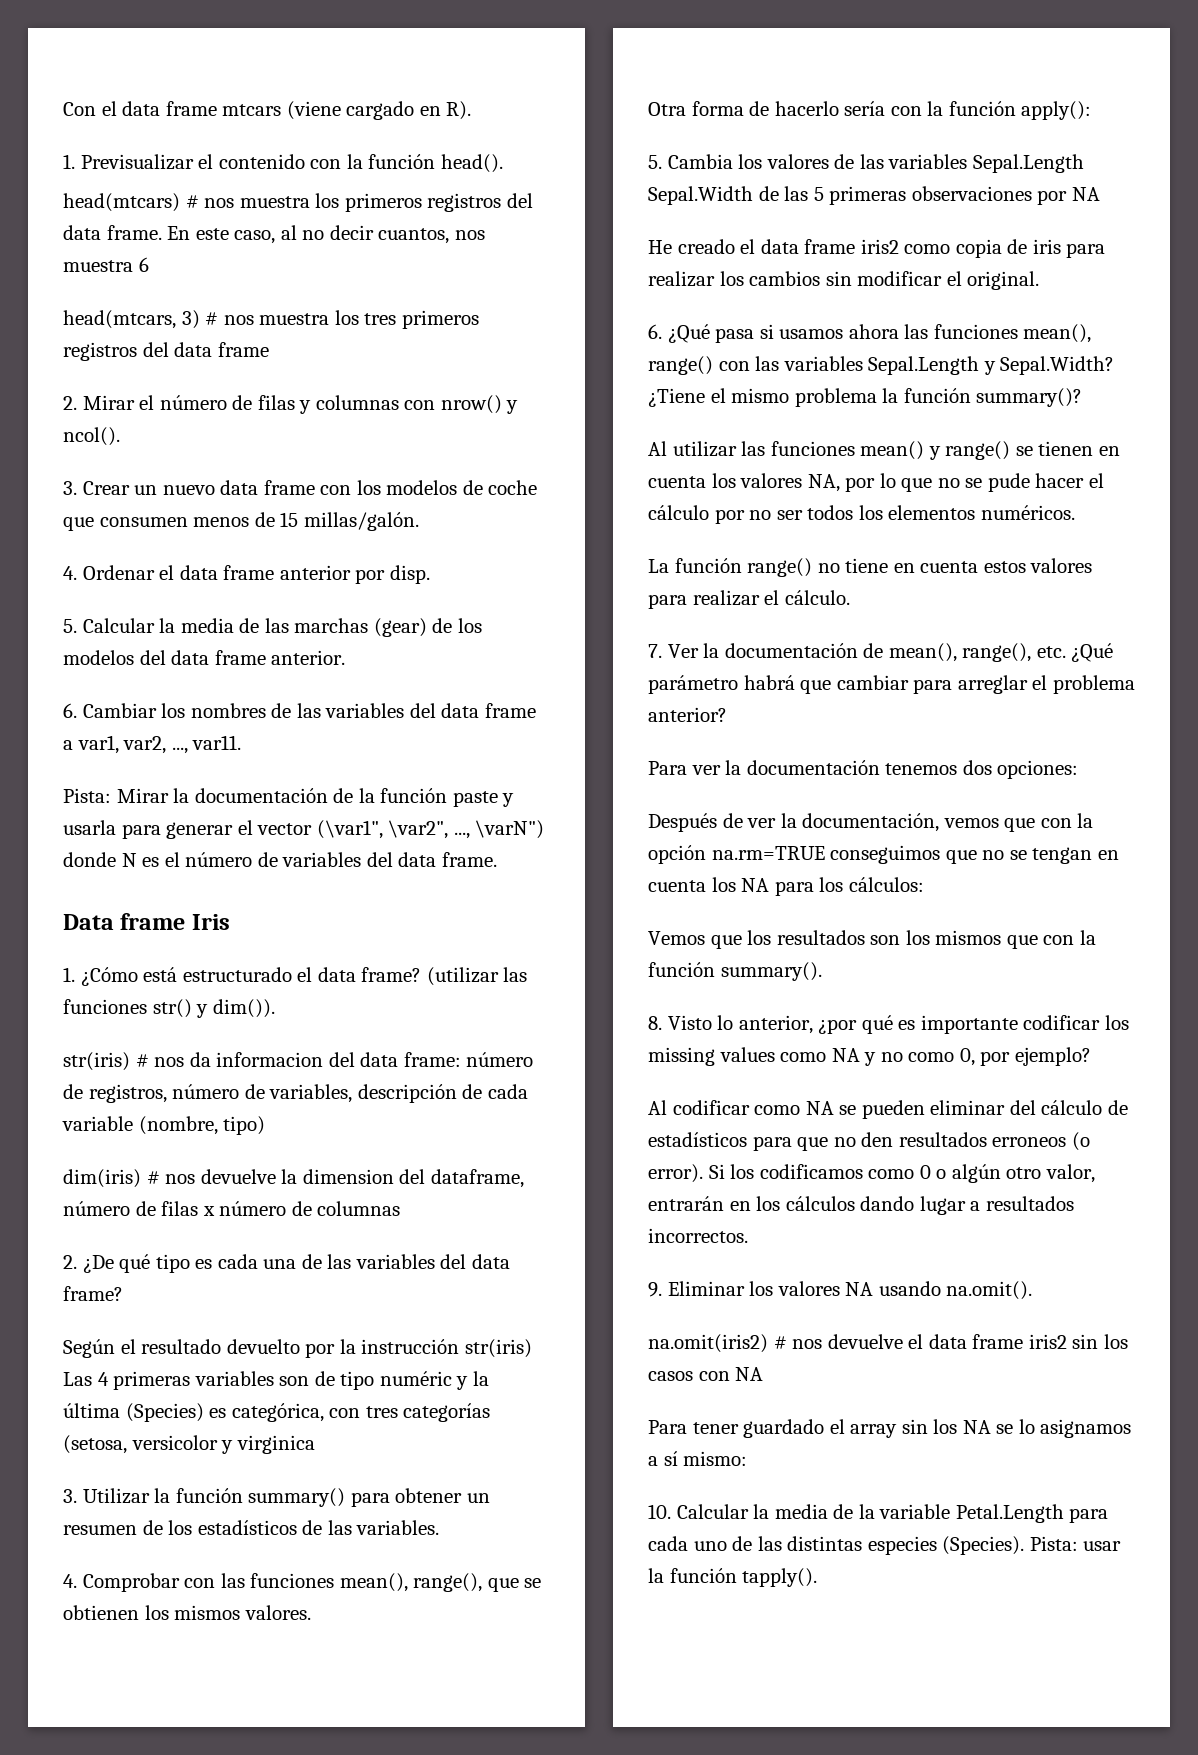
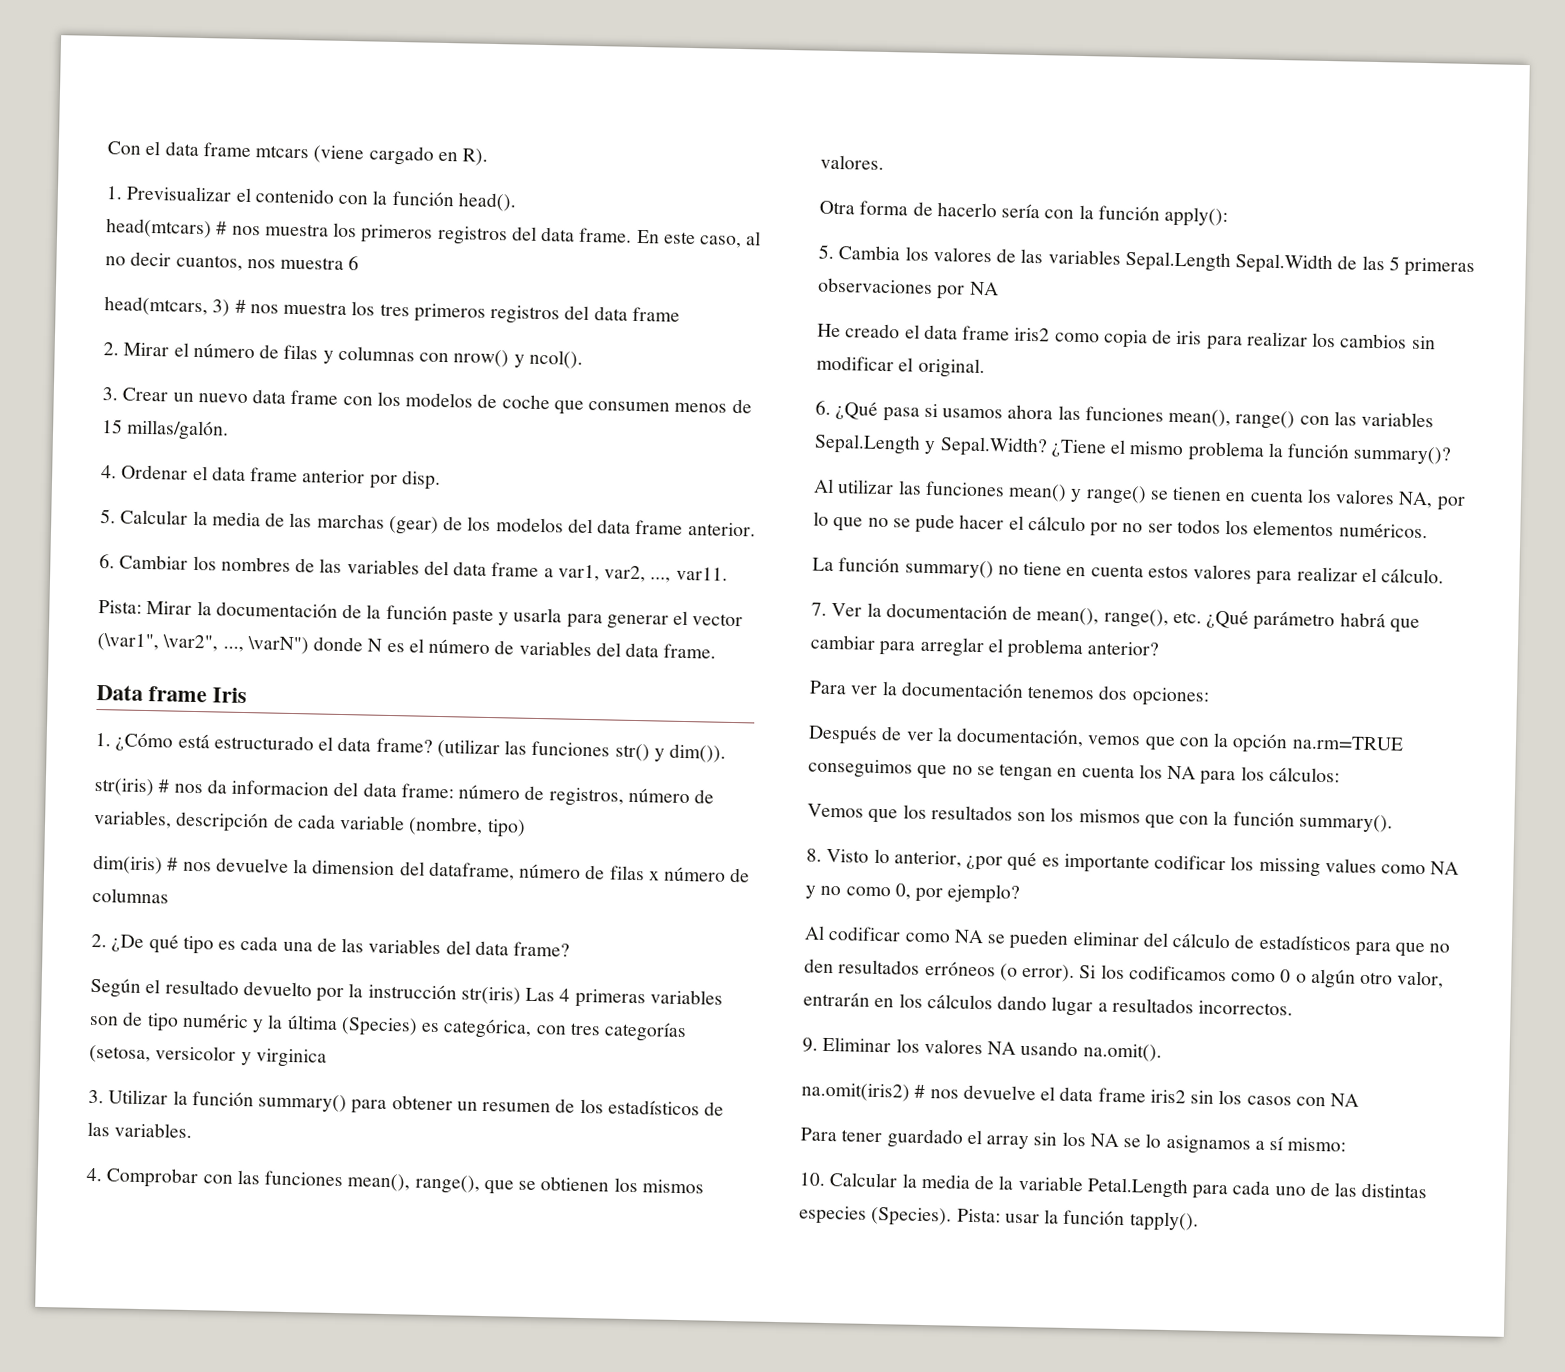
- La función range() no tiene en cuenta estos valores para realizar el cálculo.
+ La función summary() no tiene en cuenta estos valores para realizar el cálculo.
- Al codificar como NA se pueden eliminar del cálculo de estadísticos para que no den resultados erroneos (o error).
+ Al codificar como NA se pueden eliminar del cálculo de estadísticos para que no den resultados erróneos (o error).

